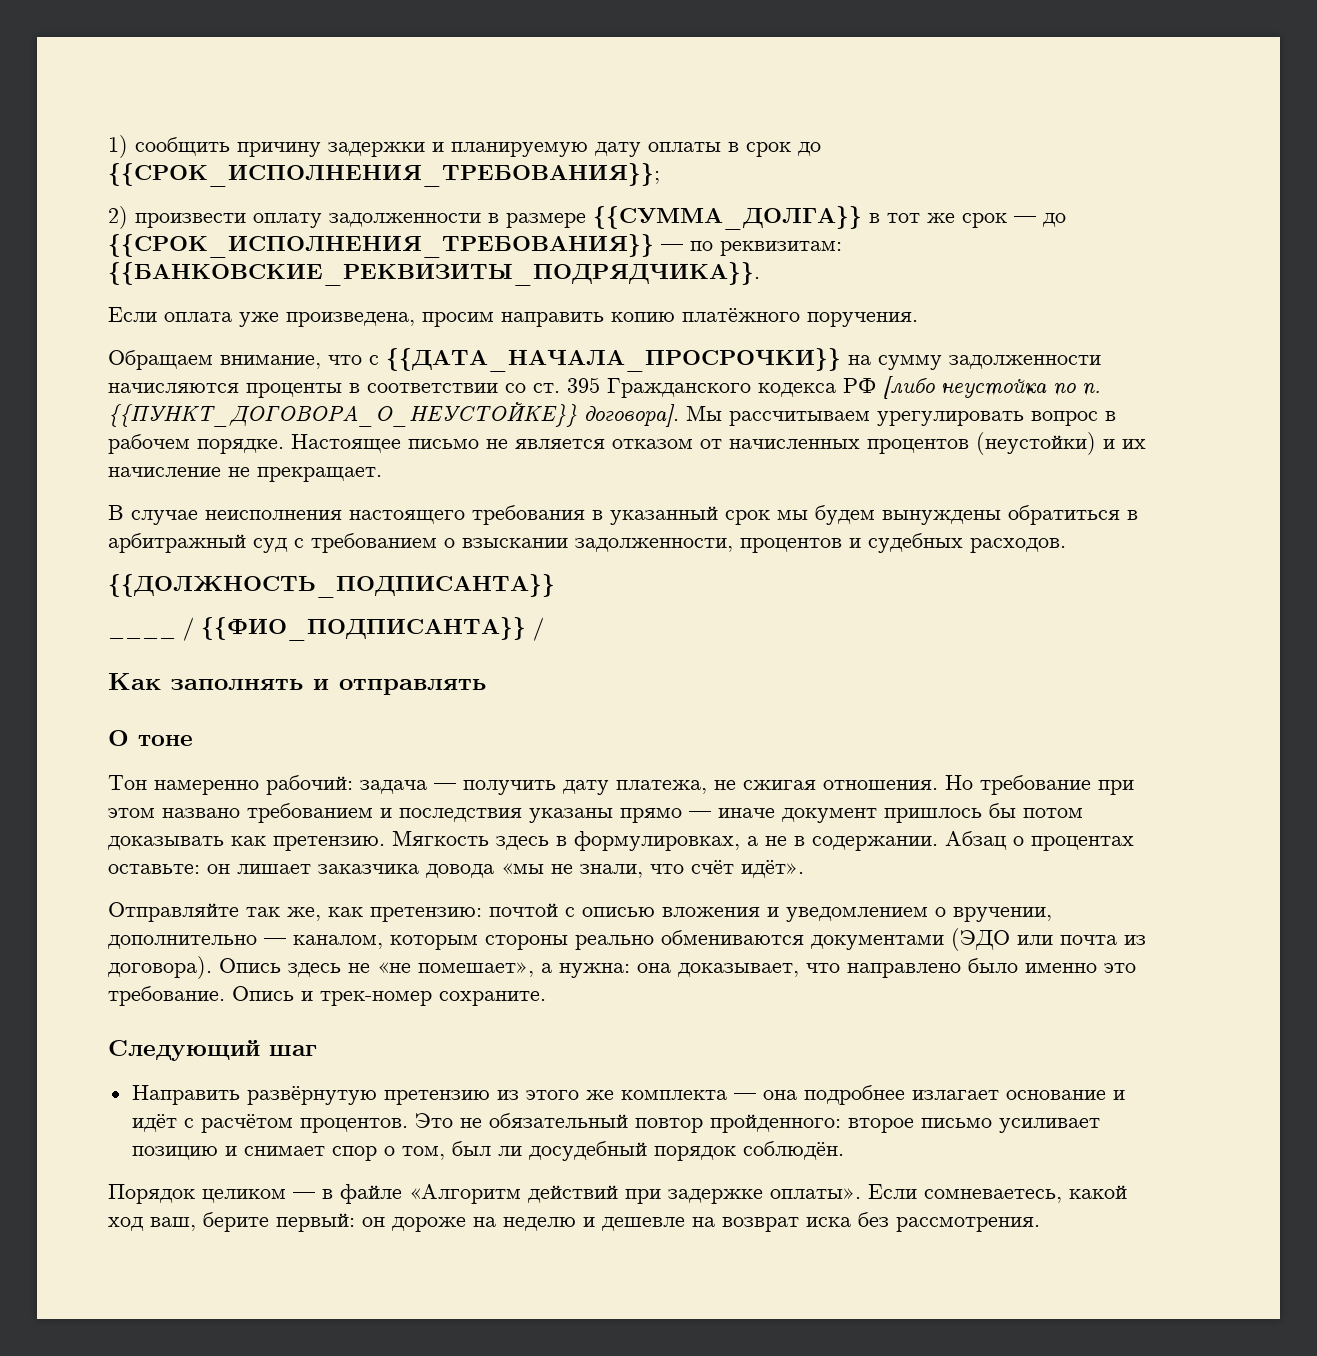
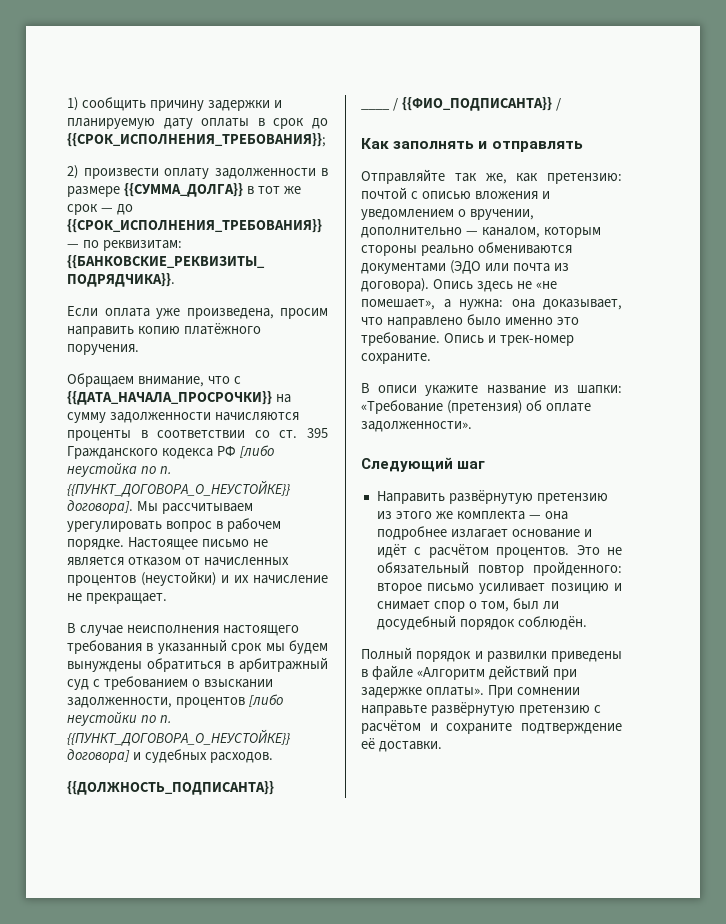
- В случае неисполнения настоящего требования в указанный срок мы будем вынуждены обратиться в арбитражный суд с требованием о взыскании задолженности, процентов и судебных расходов.
+ В случае неисполнения настоящего требования в указанный срок мы будем вынуждены обратиться в арбитражный суд с требованием о взыскании задолженности, процентов [либо неустойки по п. {{ПУНКТ_ДОГОВОРА_О_НЕУСТОЙКЕ}} договора] и судебных расходов.
- О тоне
- Тон намеренно рабочий: задача — получить дату платежа, не сжигая отношения. Но требование при этом названо требованием и последствия указаны прямо — иначе документ пришлось бы потом доказывать как претензию. Мягкость здесь в формулировках, а не в содержании. Абзац о процентах оставьте: он лишает заказчика довода «мы не знали, что счёт идёт».
+ В описи укажите название из шапки: «Требование (претензия) об оплате задолженности».
- Порядок целиком — в файле «Алгоритм действий при задержке оплаты».
+ Полный порядок и развилки приведены в файле «Алгоритм действий при задержке оплаты».
- Если сомневаетесь, какой ход ваш, берите первый: он дороже на неделю и дешевле на возврат иска без рассмотрения.
+ При сомнении направьте развёрнутую претензию с расчётом и сохраните подтверждение её доставки.

